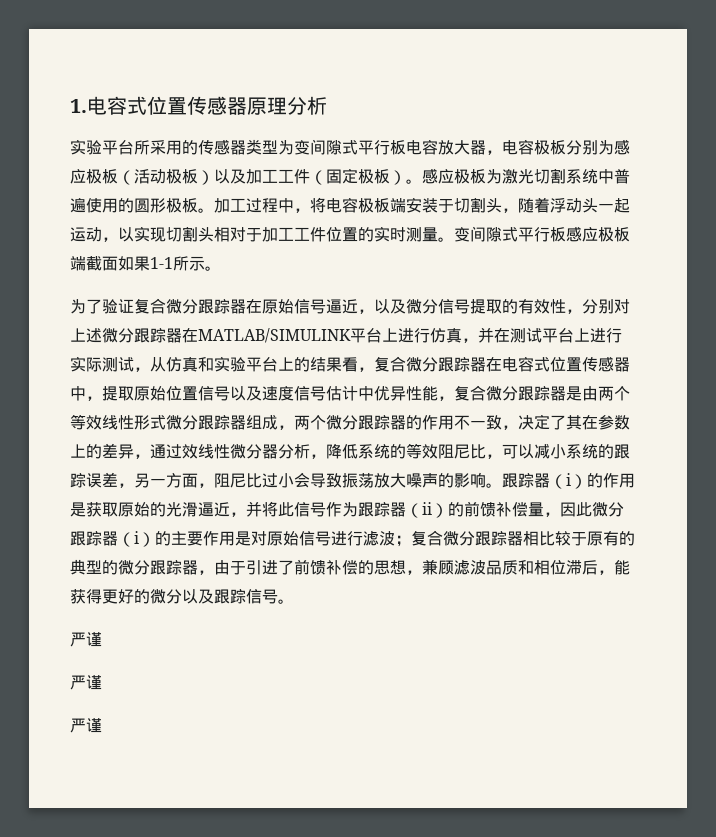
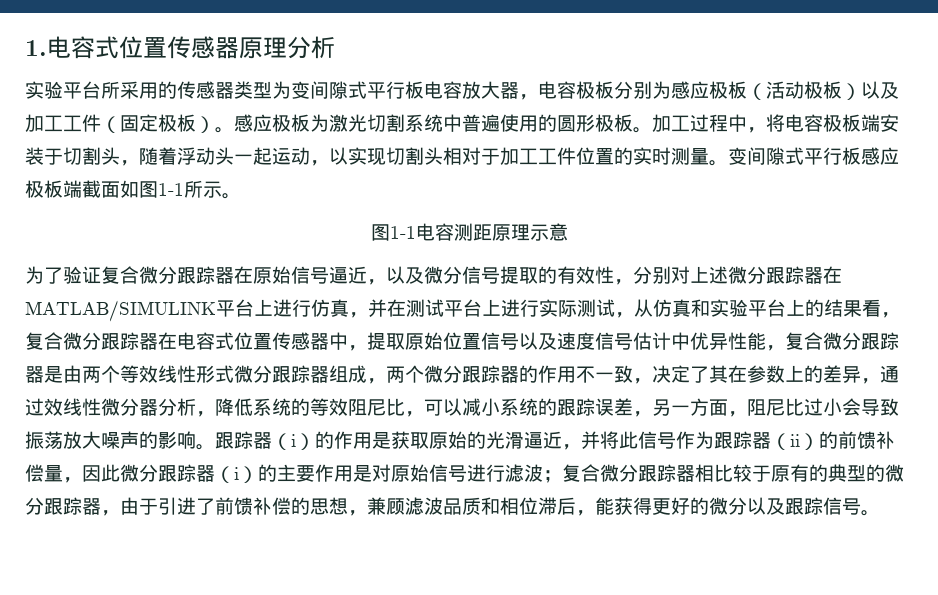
- 变间隙式平行板感应极板端截面如果1-1所示。
+ 变间隙式平行板感应极板端截面如图1-1所示。
+ 图1-1电容测距原理示意
  复合微分跟踪器相比较于原有的典型的微分跟踪器，由于引进了前馈补偿的思想，兼顾滤波品质和相位滞后，能获得更好的微分以及跟踪信号。
- 严谨
- 严谨
- 严谨

